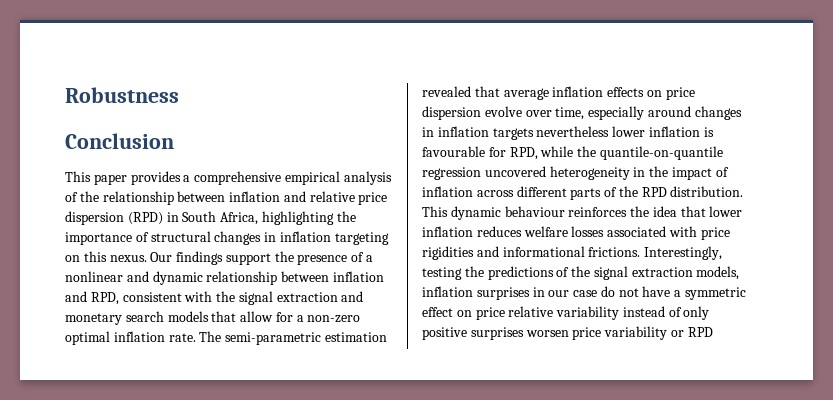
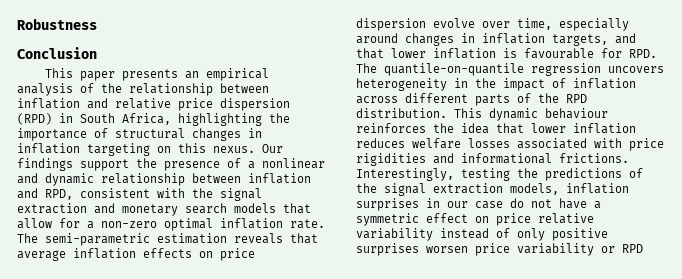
- This paper provides a comprehensive empirical analysis of the relationship between inflation and relative price dispersion (RPD) in South Africa, highlighting the importance of structural changes in inflation targeting on this nexus.
+ This paper presents an empirical analysis of the relationship between inflation and relative price dispersion (RPD) in South Africa, highlighting the importance of structural changes in inflation targeting on this nexus.
- The semi-parametric estimation revealed that average inflation effects on price dispersion evolve over time, especially around changes in inflation targets nevertheless lower inflation is favourable for RPD, while the quantile-on-quantile regression uncovered heterogeneity in the impact of inflation across different parts of the RPD distribution.
+ The semi-parametric estimation reveals that average inflation effects on price dispersion evolve over time, especially around changes in inflation targets, and that lower inflation is favourable for RPD. The quantile-on-quantile regression uncovers heterogeneity in the impact of inflation across different parts of the RPD distribution.

